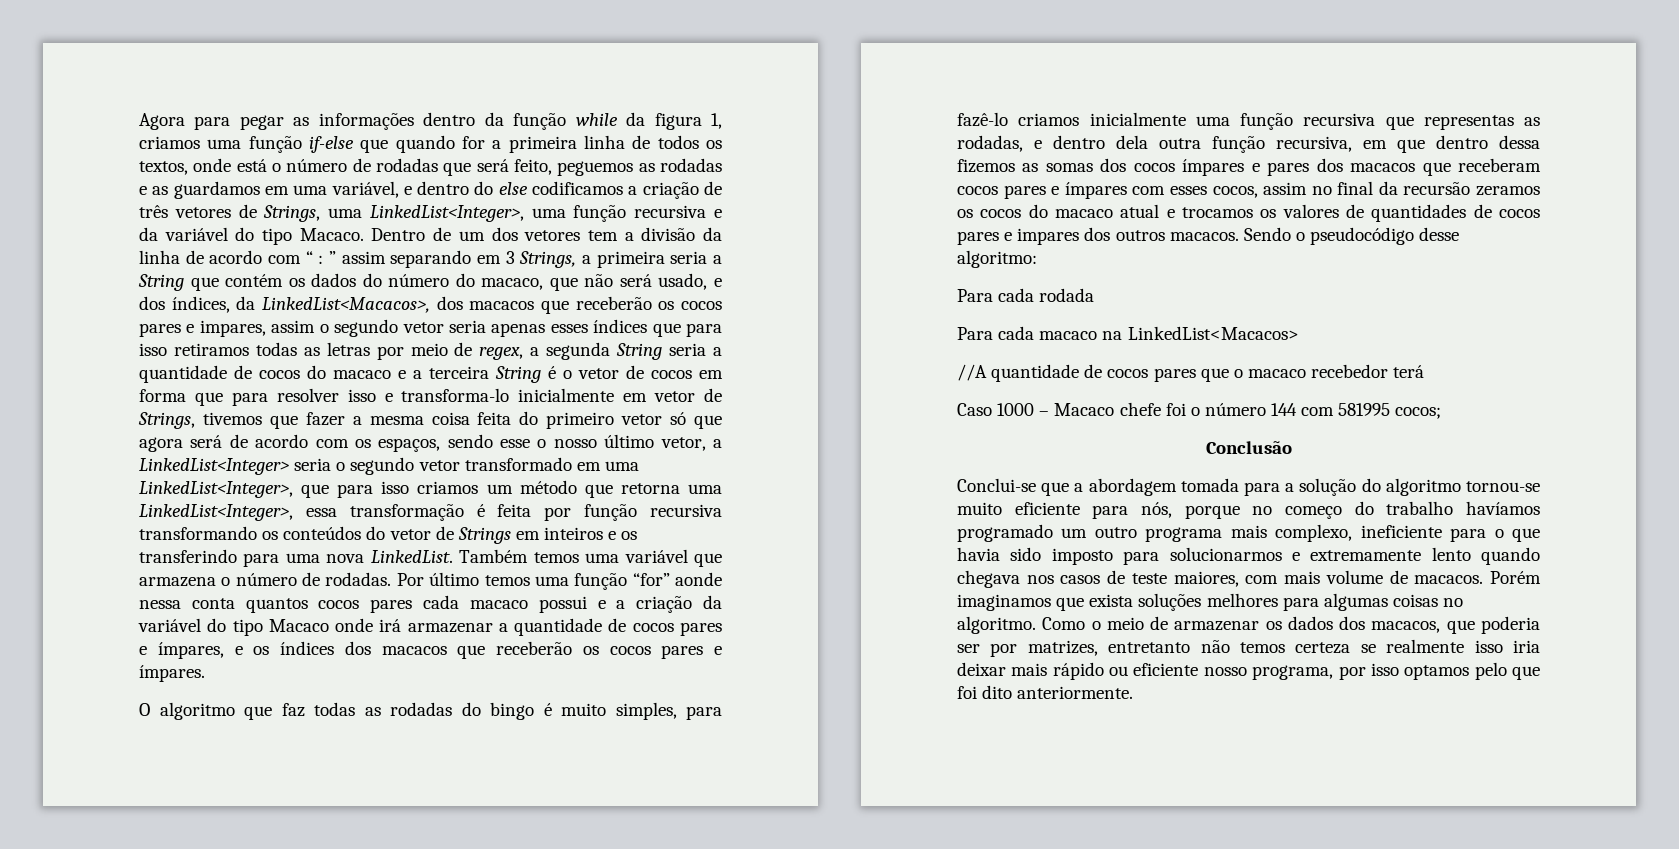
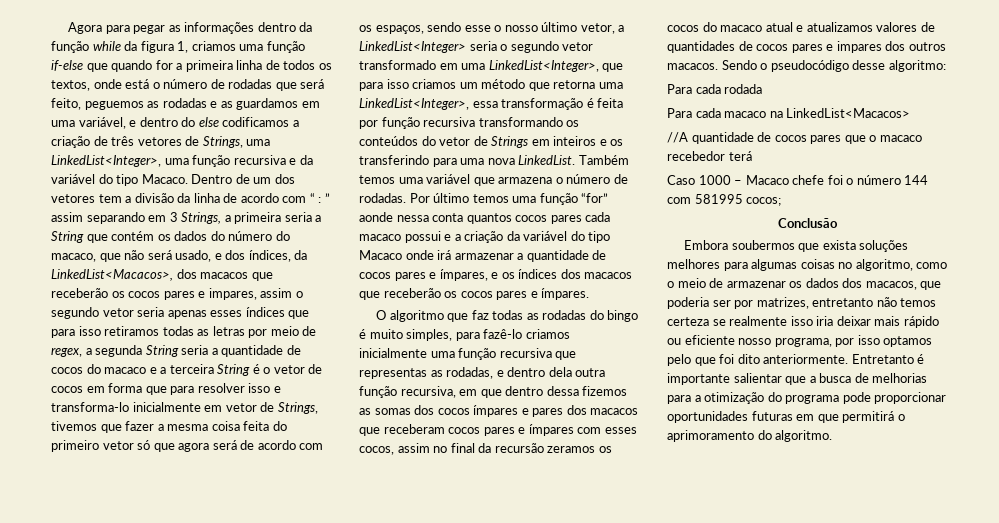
- O algoritmo que faz todas as rodadas do bingo é muito simples, para fazê-lo criamos inicialmente uma função recursiva que representas as rodadas, e dentro dela outra função recursiva, em que dentro dessa fizemos as somas dos cocos ímpares e pares dos macacos que receberam cocos pares e ímpares com esses cocos, assim no final da recursão zeramos os cocos do macaco atual e trocamos os valores de quantidades de cocos pares e impares dos outros macacos.
+ O algoritmo que faz todas as rodadas do bingo é muito simples, para fazê-lo criamos inicialmente uma função recursiva que representas as rodadas, e dentro dela outra função recursiva, em que dentro dessa fizemos as somas dos cocos ímpares e pares dos macacos que receberam cocos pares e ímpares com esses cocos, assim no final da recursão zeramos os cocos do macaco atual e atualizamos valores de quantidades de cocos pares e impares dos outros macacos.
- Conclui-se que a abordagem tomada para a solução do algoritmo tornou-se muito eficiente para nós, porque no começo do trabalho havíamos programado um outro programa mais complexo, ineficiente para o que havia sido imposto para solucionarmos e extremamente lento quando chegava nos casos de teste maiores, com mais volume de macacos. Porém imaginamos que exista soluções melhores para algumas coisas no algoritmo. Como o meio de armazenar os dados dos macacos, que poderia ser por matrizes, entretanto não temos certeza se realmente isso iria deixar mais rápido ou eficiente nosso programa, por isso optamos pelo que foi dito anteriormente.
+ Embora soubermos que exista soluções melhores para algumas coisas no algoritmo, como o meio de armazenar os dados dos macacos, que poderia ser por matrizes, entretanto não temos certeza se realmente isso iria deixar mais rápido ou eficiente nosso programa, por isso optamos pelo que foi dito anteriormente.
+ Entretanto é importante salientar que a busca de melhorias para a otimização do programa pode proporcionar oportunidades futuras em que permitirá o aprimoramento do algoritmo.

